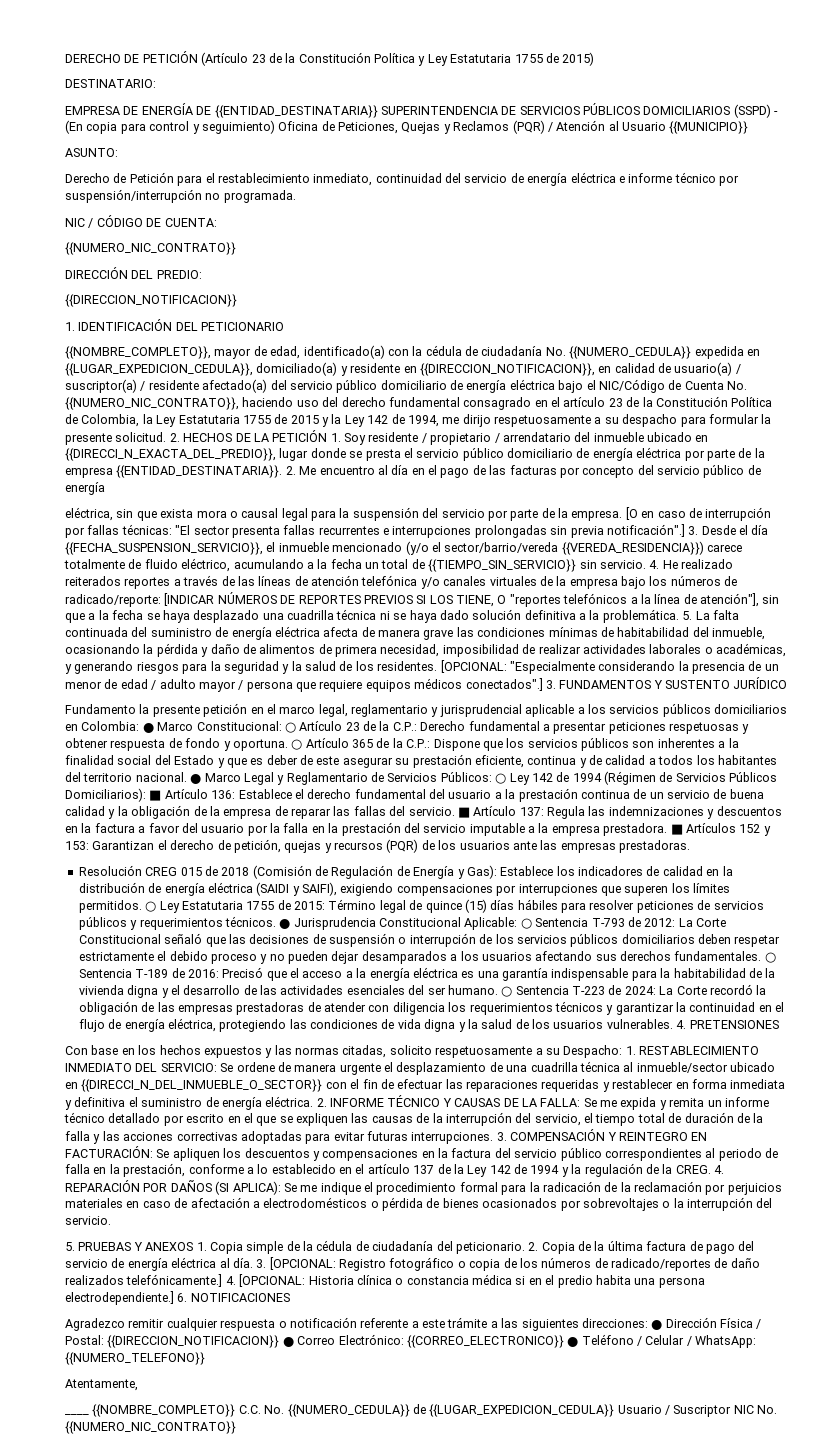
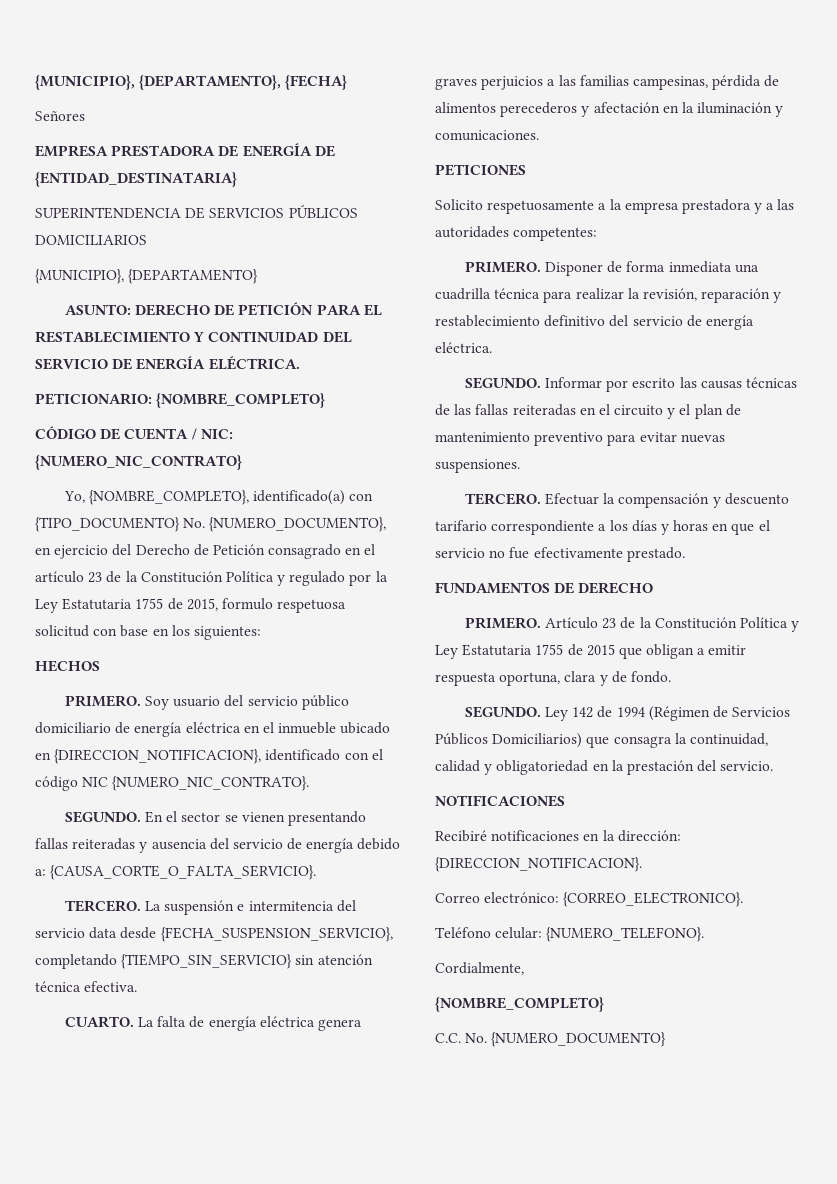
- DERECHO DE PETICIÓN (Artículo 23 de la Constitución Política y Ley Estatutaria 1755 de 2015)
- DESTINATARIO:
- EMPRESA DE ENERGÍA DE {{ENTIDAD_DESTINATARIA}} SUPERINTENDENCIA DE SERVICIOS PÚBLICOS DOMICILIARIOS (SSPD) - (En copia para control y seguimiento) Oficina de Peticiones, Quejas y Reclamos (PQR) / Atención al Usuario {{MUNICIPIO}}
- ASUNTO:
- Derecho de Petición para el restablecimiento inmediato, continuidad del servicio de energía eléctrica e informe técnico por suspensión/interrupción no programada.
- NIC / CÓDIGO DE CUENTA:
- {{NUMERO_NIC_CONTRATO}}
- DIRECCIÓN DEL PREDIO:
- {{DIRECCION_NOTIFICACION}}
- 1. IDENTIFICACIÓN DEL PETICIONARIO
- {{NOMBRE_COMPLETO}}, mayor de edad, identificado(a) con la cédula de ciudadanía No. {{NUMERO_CEDULA}} expedida en {{LUGAR_EXPEDICION_CEDULA}}, domiciliado(a) y residente en {{DIRECCION_NOTIFICACION}}, en calidad de usuario(a) / suscriptor(a) / residente afectado(a) del servicio público domiciliario de energía eléctrica bajo el NIC/Código de Cuenta No. {{NUMERO_NIC_CONTRATO}}, haciendo uso del derecho fundamental consagrado en el artículo 23 de la Constitución Política de Colombia, la Ley Estatutaria 1755 de 2015 y la Ley 142 de 1994, me dirijo respetuosamente a su despacho para formular la presente solicitud. 2. HECHOS DE LA PETICIÓN 1. Soy residente / propietario / arrendatario del inmueble ubicado en {{DIRECCI_N_EXACTA_DEL_PREDIO}}, lugar donde se presta el servicio público domiciliario de energía eléctrica por parte de la empresa {{ENTIDAD_DESTINATARIA}}. 2. Me encuentro al día en el pago de las facturas por concepto del servicio público de energía
- eléctrica, sin que exista mora o causal legal para la suspensión del servicio por parte de la empresa. [O en caso de interrupción por fallas técnicas: "El sector presenta fallas recurrentes e interrupciones prolongadas sin previa notificación".] 3. Desde el día {{FECHA_SUSPENSION_SERVICIO}}, el inmueble mencionado (y/o el sector/barrio/vereda {{VEREDA_RESIDENCIA}}) carece totalmente de fluido eléctrico, acumulando a la fecha un total de {{TIEMPO_SIN_SERVICIO}} sin servicio. 4. He realizado reiterados reportes a través de las líneas de atención telefónica y/o canales virtuales de la empresa bajo los números de radicado/reporte: [INDICAR NÚMEROS DE REPORTES PREVIOS SI LOS TIENE, O "reportes telefónicos a la línea de atención"], sin que a la fecha se haya desplazado una cuadrilla técnica ni se haya dado solución definitiva a la problemática. 5. La falta continuada del suministro de energía eléctrica afecta de manera grave las condiciones mínimas de habitabilidad del inmueble, ocasionando la pérdida y daño de alimentos de primera necesidad, imposibilidad de realizar actividades laborales o académicas, y generando riesgos para la seguridad y la salud de los residentes. [OPCIONAL: "Especialmente considerando la presencia de un menor de edad / adulto mayor / persona que requiere equipos médicos conectados".] 3. FUNDAMENTOS Y SUSTENTO JURÍDICO
- Fundamento la presente petición en el marco legal, reglamentario y jurisprudencial aplicable a los servicios públicos domiciliarios en Colombia: ● Marco Constitucional: ○ Artículo 23 de la C.P.: Derecho fundamental a presentar peticiones respetuosas y obtener respuesta de fondo y oportuna. ○ Artículo 365 de la C.P.: Dispone que los servicios públicos son inherentes a la finalidad social del Estado y que es deber de este asegurar su prestación eficiente, continua y de calidad a todos los habitantes del territorio nacional. ● Marco Legal y Reglamentario de Servicios Públicos: ○ Ley 142 de 1994 (Régimen de Servicios Públicos Domiciliarios): ■ Artículo 136: Establece el derecho fundamental del usuario a la prestación continua de un servicio de buena calidad y la obligación de la empresa de reparar las fallas del servicio. ■ Artículo 137: Regula las indemnizaciones y descuentos en la factura a favor del usuario por la falla en la prestación del servicio imputable a la empresa prestadora. ■ Artículos 152 y 153: Garantizan el derecho de petición, quejas y recursos (PQR) de los usuarios ante las empresas prestadoras.
- Resolución CREG 015 de 2018 (Comisión de Regulación de Energía y Gas): Establece los indicadores de calidad en la distribución de energía eléctrica (SAIDI y SAIFI), exigiendo compensaciones por interrupciones que superen los límites permitidos. ○ Ley Estatutaria 1755 de 2015: Término legal de quince (15) días hábiles para resolver peticiones de servicios públicos y requerimientos técnicos. ● Jurisprudencia Constitucional Aplicable: ○ Sentencia T-793 de 2012: La Corte Constitucional señaló que las decisiones de suspensión o interrupción de los servicios públicos domiciliarios deben respetar estrictamente el debido proceso y no pueden dejar desamparados a los usuarios afectando sus derechos fundamentales. ○ Sentencia T-189 de 2016: Precisó que el acceso a la energía eléctrica es una garantía indispensable para la habitabilidad de la vivienda digna y el desarrollo de las actividades esenciales del ser humano. ○ Sentencia T-223 de 2024: La Corte recordó la obligación de las empresas prestadoras de atender con diligencia los requerimientos técnicos y garantizar la continuidad en el flujo de energía eléctrica, protegiendo las condiciones de vida digna y la salud de los usuarios vulnerables. 4. PRETENSIONES
- Con base en los hechos expuestos y las normas citadas, solicito respetuosamente a su Despacho: 1. RESTABLECIMIENTO INMEDIATO DEL SERVICIO: Se ordene de manera urgente el desplazamiento de una cuadrilla técnica al inmueble/sector ubicado en {{DIRECCI_N_DEL_INMUEBLE_O_SECTOR}} con el fin de efectuar las reparaciones requeridas y restablecer en forma inmediata y definitiva el suministro de energía eléctrica. 2. INFORME TÉCNICO Y CAUSAS DE LA FALLA: Se me expida y remita un informe técnico detallado por escrito en el que se expliquen las causas de la interrupción del servicio, el tiempo total de duración de la falla y las acciones correctivas adoptadas para evitar futuras interrupciones. 3. COMPENSACIÓN Y REINTEGRO EN FACTURACIÓN: Se apliquen los descuentos y compensaciones en la factura del servicio público correspondientes al periodo de falla en la prestación, conforme a lo establecido en el artículo 137 de la Ley 142 de 1994 y la regulación de la CREG. 4. REPARACIÓN POR DAÑOS (SI APLICA): Se me indique el procedimiento formal para la radicación de la reclamación por perjuicios materiales en caso de afectación a electrodomésticos o pérdida de bienes ocasionados por sobrevoltajes o la interrupción del servicio.
- 5. PRUEBAS Y ANEXOS 1. Copia simple de la cédula de ciudadanía del peticionario. 2. Copia de la última factura de pago del servicio de energía eléctrica al día. 3. [OPCIONAL: Registro fotográfico o copia de los números de radicado/reportes de daño realizados telefónicamente.] 4. [OPCIONAL: Historia clínica o constancia médica si en el predio habita una persona electrodependiente.] 6. NOTIFICACIONES
- Agradezco remitir cualquier respuesta o notificación referente a este trámite a las siguientes direcciones: ● Dirección Física / Postal: {{DIRECCION_NOTIFICACION}} ● Correo Electrónico: {{CORREO_ELECTRONICO}} ● Teléfono / Celular / WhatsApp: {{NUMERO_TELEFONO}}
- Atentamente,
- ____ {{NOMBRE_COMPLETO}} C.C. No. {{NUMERO_CEDULA}} de {{LUGAR_EXPEDICION_CEDULA}} Usuario / Suscriptor NIC No. {{NUMERO_NIC_CONTRATO}}
+ {MUNICIPIO}, {DEPARTAMENTO}, {FECHA}
+ Señores
+ EMPRESA PRESTADORA DE ENERGÍA DE {ENTIDAD_DESTINATARIA}
+ SUPERINTENDENCIA DE SERVICIOS PÚBLICOS DOMICILIARIOS
+ {MUNICIPIO}, {DEPARTAMENTO}
+ ASUNTO: DERECHO DE PETICIÓN PARA EL RESTABLECIMIENTO Y CONTINUIDAD DEL SERVICIO DE ENERGÍA ELÉCTRICA.
+ PETICIONARIO: {NOMBRE_COMPLETO}
+ CÓDIGO DE CUENTA / NIC: {NUMERO_NIC_CONTRATO}
+ Yo, {NOMBRE_COMPLETO}, identificado(a) con {TIPO_DOCUMENTO} No. {NUMERO_DOCUMENTO}, en ejercicio del Derecho de Petición consagrado en el artículo 23 de la Constitución Política y regulado por la Ley Estatutaria 1755 de 2015, formulo respetuosa solicitud con base en los siguientes:
+ HECHOS
+ PRIMERO. Soy usuario del servicio público domiciliario de energía eléctrica en el inmueble ubicado en {DIRECCION_NOTIFICACION}, identificado con el código NIC {NUMERO_NIC_CONTRATO}.
+ SEGUNDO. En el sector se vienen presentando fallas reiteradas y ausencia del servicio de energía debido a: {CAUSA_CORTE_O_FALTA_SERVICIO}.
+ TERCERO. La suspensión e intermitencia del servicio data desde {FECHA_SUSPENSION_SERVICIO}, completando {TIEMPO_SIN_SERVICIO} sin atención técnica efectiva.
+ CUARTO. La falta de energía eléctrica genera graves perjuicios a las familias campesinas, pérdida de alimentos perecederos y afectación en la iluminación y comunicaciones.
+ PETICIONES
+ Solicito respetuosamente a la empresa prestadora y a las autoridades competentes:
+ PRIMERO. Disponer de forma inmediata una cuadrilla técnica para realizar la revisión, reparación y restablecimiento definitivo del servicio de energía eléctrica.
+ SEGUNDO. Informar por escrito las causas técnicas de las fallas reiteradas en el circuito y el plan de mantenimiento preventivo para evitar nuevas suspensiones.
+ TERCERO. Efectuar la compensación y descuento tarifario correspondiente a los días y horas en que el servicio no fue efectivamente prestado.
+ FUNDAMENTOS DE DERECHO
+ PRIMERO. Artículo 23 de la Constitución Política y Ley Estatutaria 1755 de 2015 que obligan a emitir respuesta oportuna, clara y de fondo.
+ SEGUNDO. Ley 142 de 1994 (Régimen de Servicios Públicos Domiciliarios) que consagra la continuidad, calidad y obligatoriedad en la prestación del servicio.
+ NOTIFICACIONES
+ Recibiré notificaciones en la dirección: {DIRECCION_NOTIFICACION}.
+ Correo electrónico: {CORREO_ELECTRONICO}.
+ Teléfono celular: {NUMERO_TELEFONO}.
+ Cordialmente,
+ {NOMBRE_COMPLETO}
+ C.C. No. {NUMERO_DOCUMENTO}

